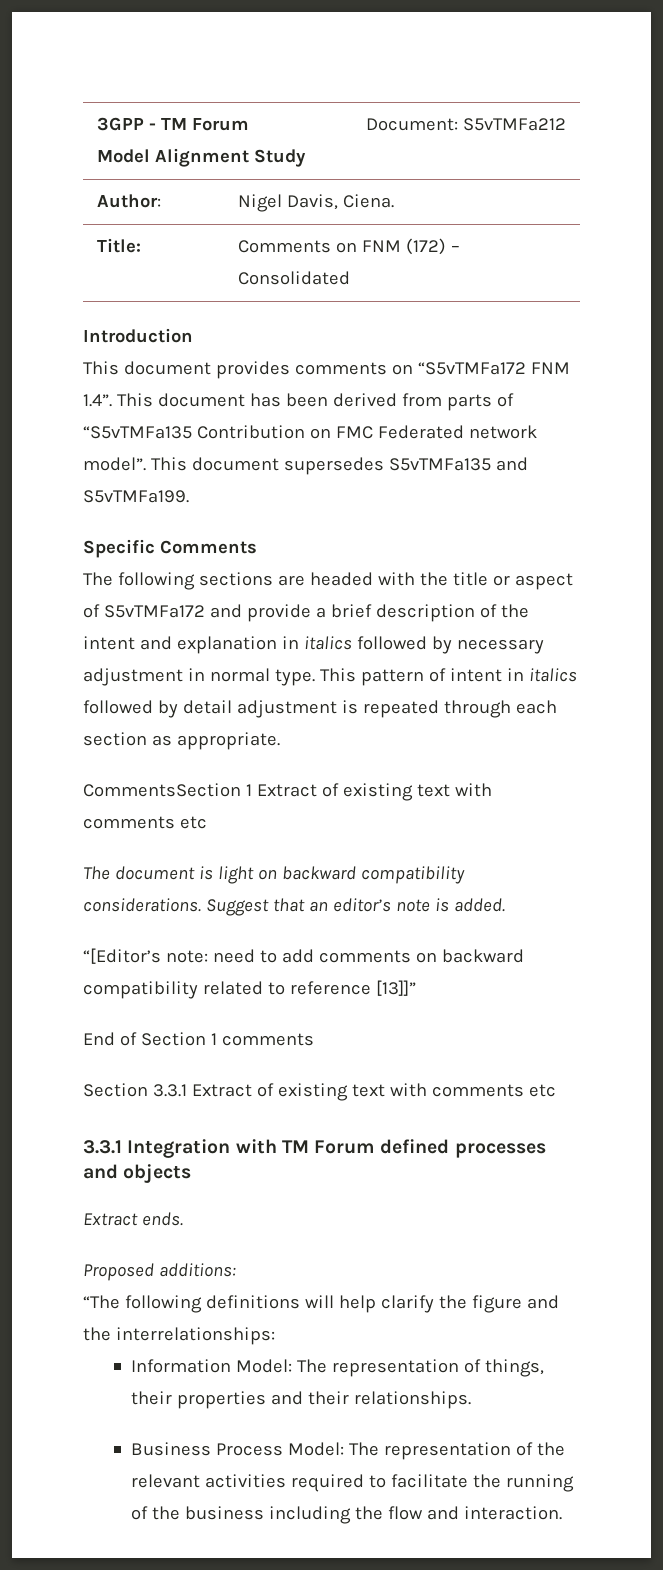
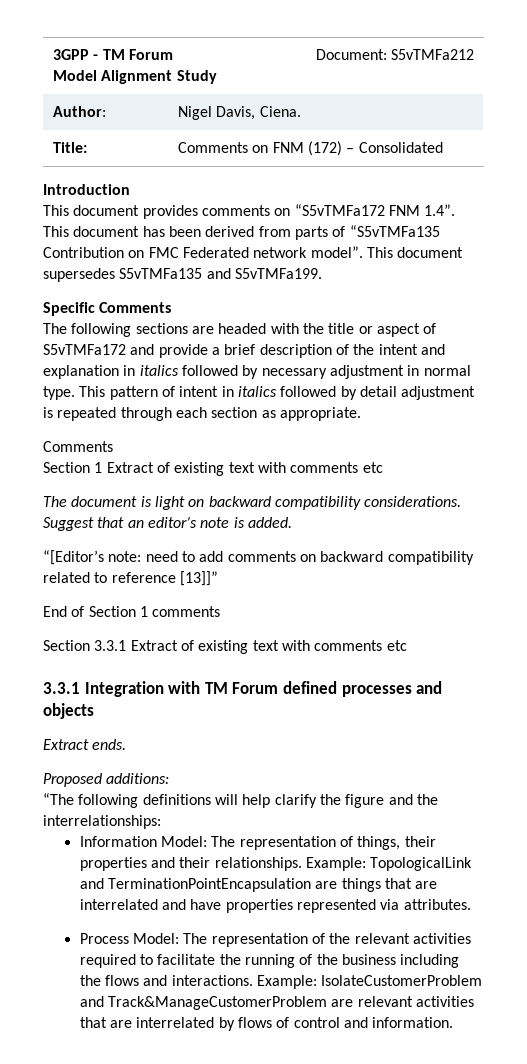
  This pattern of intent in italics followed by detail adjustment is repeated through each section as appropriate.
- CommentsSection 1 Extract of existing text with comments etc
+ Comments
+ Section 1 Extract of existing text with comments etc
- Information Model: The representation of things, their properties and their relationships.
- Business Process Model: The representation of the relevant activities required to facilitate the running of the business including the flow and interaction.
+ Information Model: The representation of things, their properties and their relationships. Example: TopologicalLink and TerminationPointEncapsulation are things that are interrelated and have properties represented via attributes.
+ Process Model: The representation of the relevant activities required to facilitate the running of the business including the flows and interactions. Example: IsolateCustomerProblem and Track&ManageCustomerProblem are relevant activities that are interrelated by flows of control and information.

